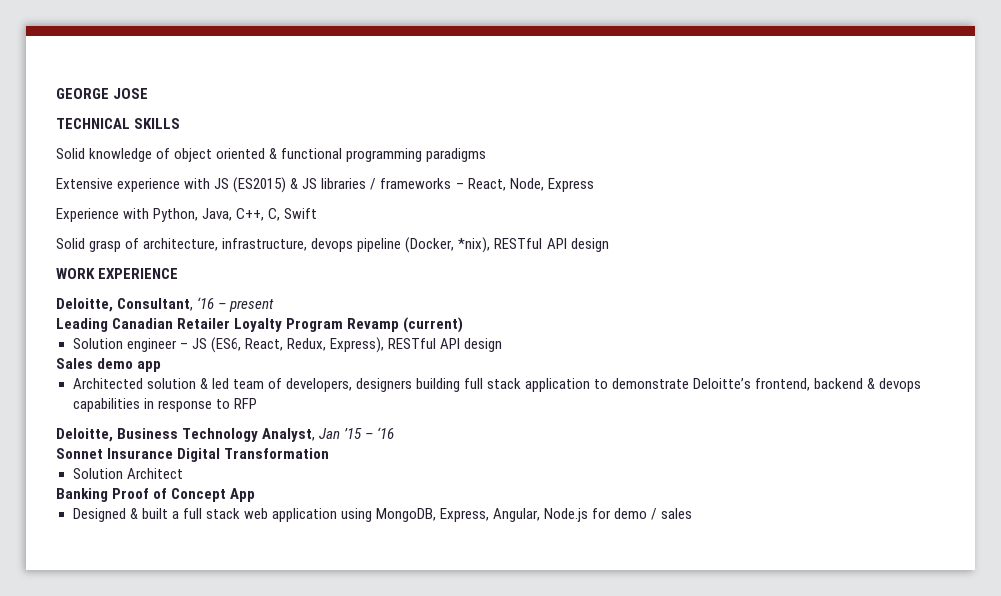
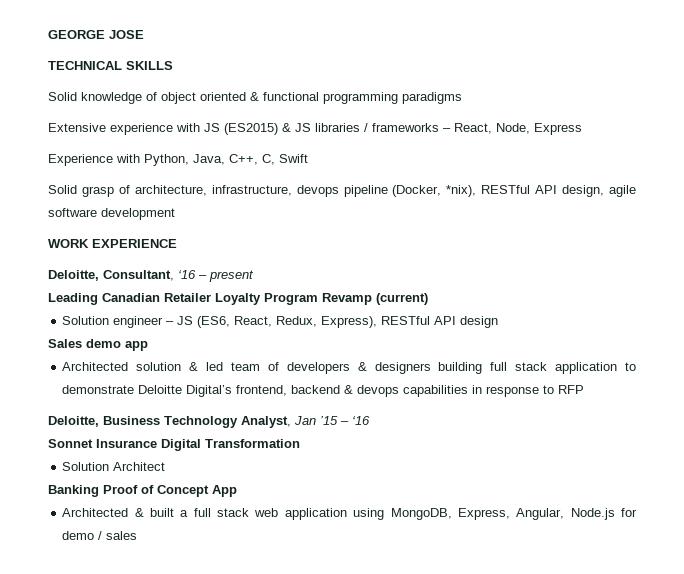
- Solid grasp of architecture, infrastructure, devops pipeline (Docker, *nix), RESTful API design
+ Solid grasp of architecture, infrastructure, devops pipeline (Docker, *nix), RESTful API design, agile software development
- Architected solution & led team of developers, designers building full stack application to demonstrate Deloitte’s frontend, backend & devops capabilities in response to RFP
+ Architected solution & led team of developers & designers building full stack application to demonstrate Deloitte Digital’s frontend, backend & devops capabilities in response to RFP
- Designed & built a full stack web application using MongoDB, Express, Angular, Node.js for demo / sales
+ Architected & built a full stack web application using MongoDB, Express, Angular, Node.js for demo / sales

